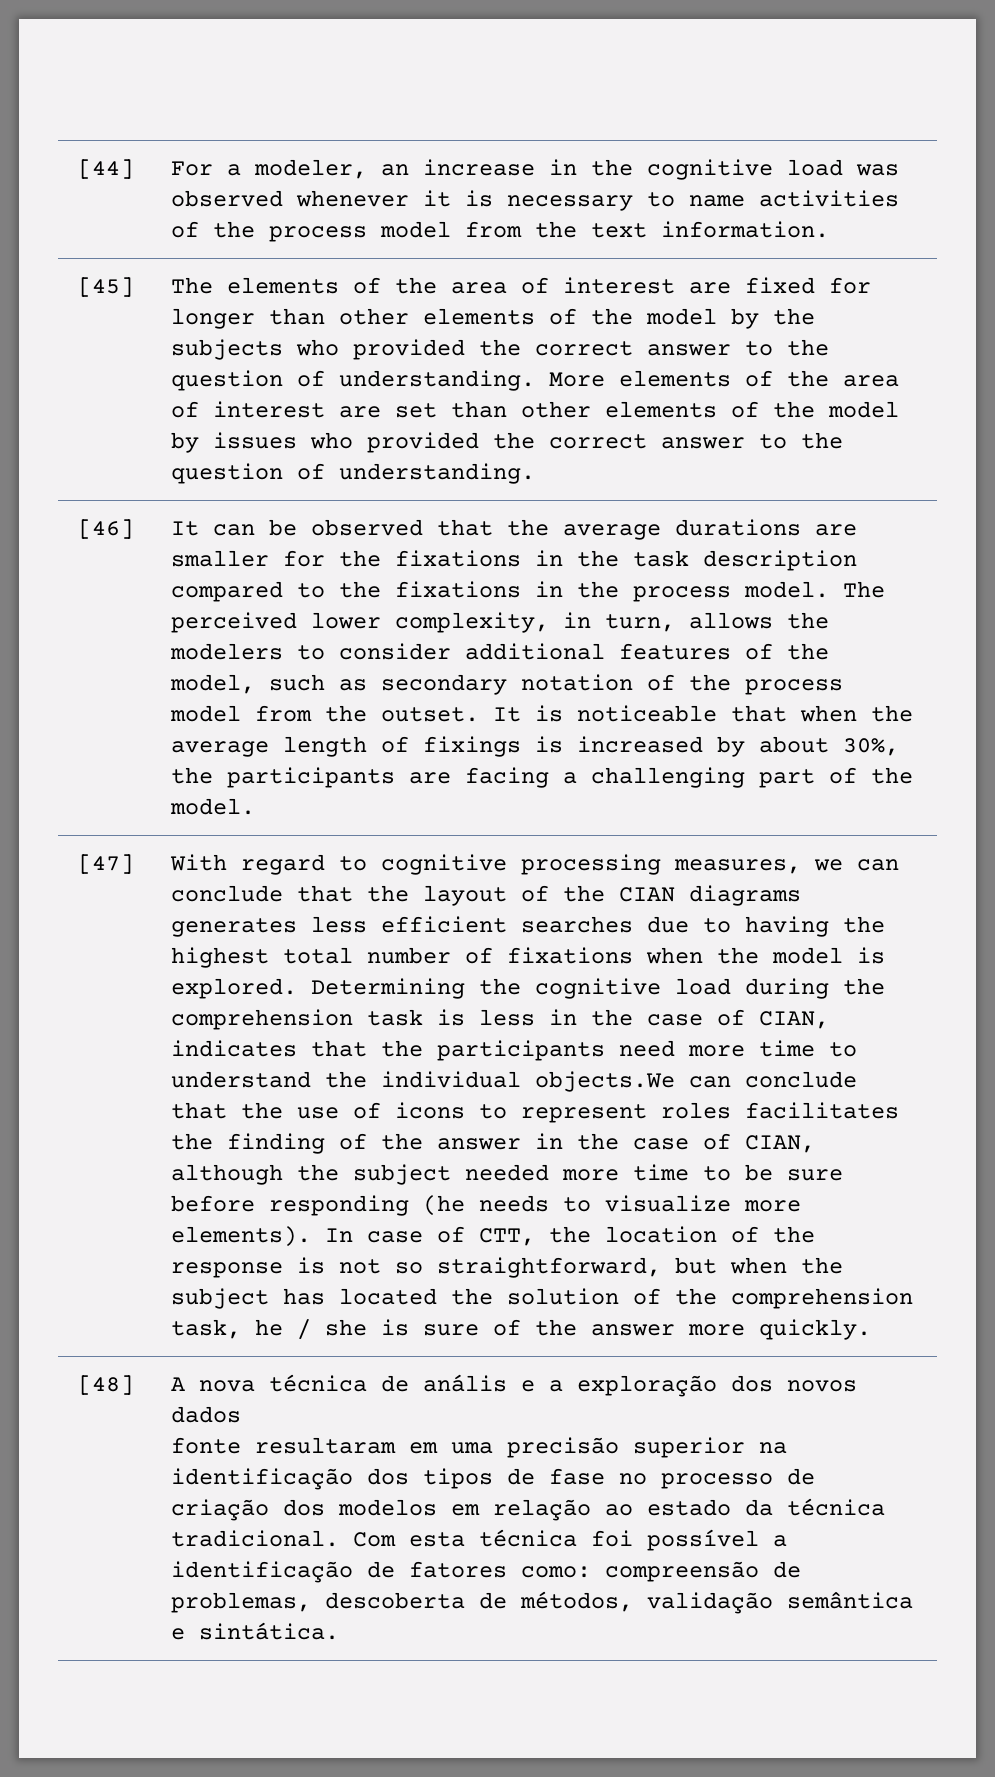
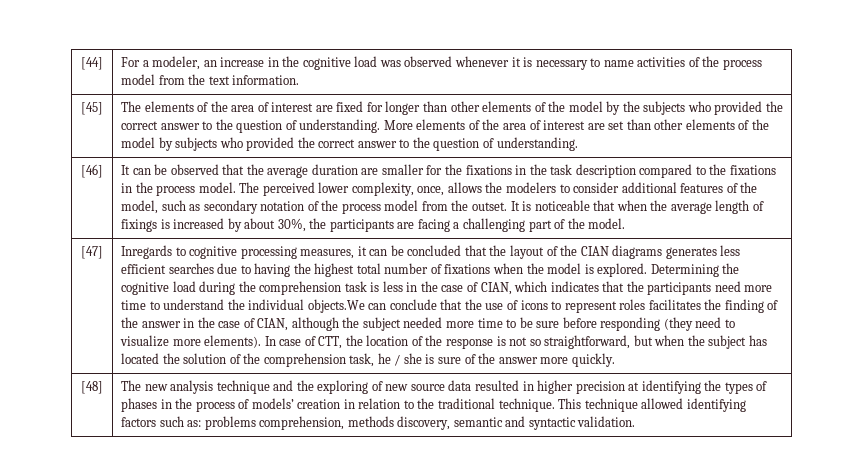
- More elements of the area of interest are set than other elements of the model by issues who provided the correct answer to the question of understanding.
+ More elements of the area of interest are set than other elements of the model by subjects who provided the correct answer to the question of understanding.
- It can be observed that the average durations are smaller for the fixations in the task description compared to the fixations in the process model.
+ It can be observed that the average duration are smaller for the fixations in the task description compared to the fixations in the process model.
- The perceived lower complexity, in turn, allows the modelers to consider additional features of the model, such as secondary notation of the process model from the outset.
+ The perceived lower complexity, once, allows the modelers to consider additional features of the model, such as secondary notation of the process model from the outset.
- With regard to cognitive processing measures, we can conclude that the layout of the CIAN diagrams generates less efficient searches due to having the highest total number of fixations when the model is explored.
+ Inregards to cognitive processing measures, it can be concluded that the layout of the CIAN diagrams generates less efficient searches due to having the highest total number of fixations when the model is explored.
- Determining the cognitive load during the comprehension task is less in the case of CIAN, indicates that the participants need more time to understand the individual objects.We can conclude that the use of icons to represent roles facilitates the finding of the answer in the case of CIAN, although the subject needed more time to be sure before responding (he needs to visualize more elements).
+ Determining the cognitive load during the comprehension task is less in the case of CIAN, which indicates that the participants need more time to understand the individual objects.We can conclude that the use of icons to represent roles facilitates the finding of the answer in the case of CIAN, although the subject needed more time to be sure before responding (they need to visualize more elements).
- A nova técnica de anális e a exploração dos novos dados
- fonte resultaram em uma precisão superior na identificação dos tipos de fase no processo de criação dos modelos em relação ao estado da técnica tradicional. Com esta técnica foi possível a identificação de fatores como: compreensão de problemas, descoberta de métodos, validação semântica e sintática.
+ The new analysis technique and the exploring of new source data resulted in higher precision at identifying the types of phases in the process of models’ creation in relation to the traditional technique. This technique allowed identifying factors such as: problems comprehension, methods discovery, semantic and syntactic validation.

